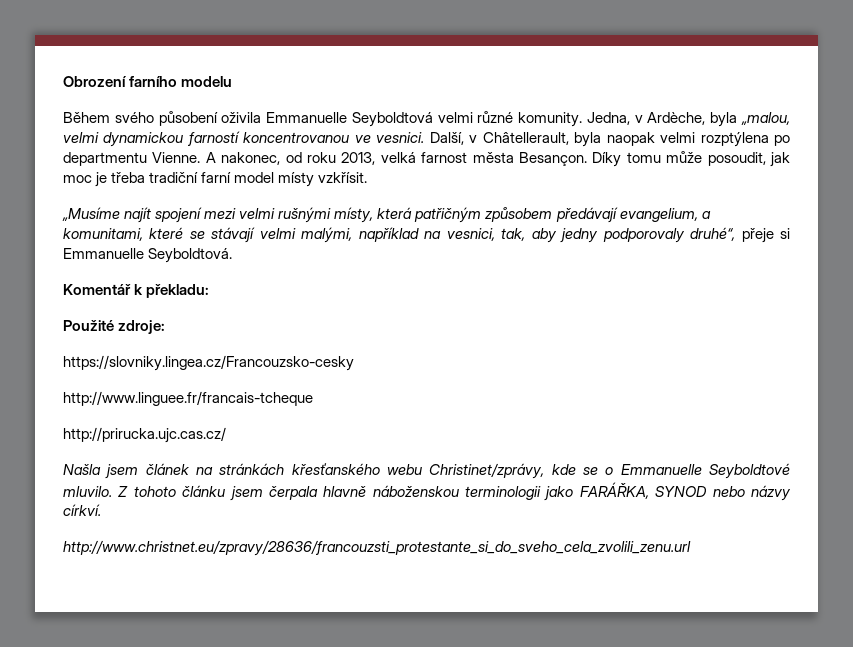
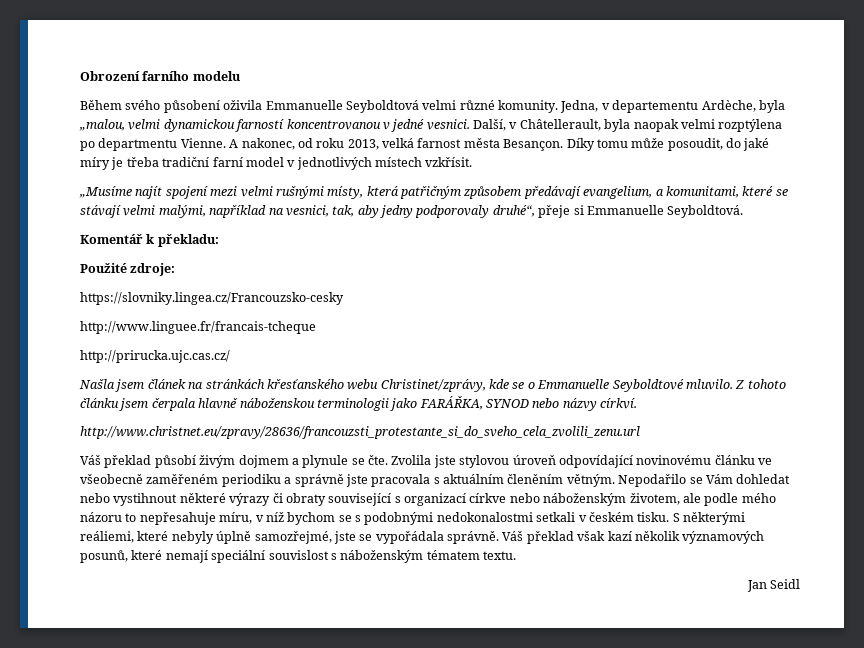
- Jedna, v Ardѐche, byla „malou, velmi dynamickou farností koncentrovanou ve vesnici.
+ Jedna, v departementu Ardѐche, byla „malou, velmi dynamickou farností koncentrovanou v jedné vesnici.
- Díky tomu může posoudit, jak moc je třeba tradiční farní model místy vzkřísit.
+ Díky tomu může posoudit, do jaké míry je třeba tradiční farní model v jednotlivých místech vzkřísit.
+ Váš překlad působí živým dojmem a plynule se čte. Zvolila jste stylovou úroveň odpovídající novinovému článku ve všeobecně zaměřeném periodiku a správně jste pracovala s aktuálním členěním větným. Nepodařilo se Vám dohledat nebo vystihnout některé výrazy či obraty související s organizací církve nebo náboženským životem, ale podle mého názoru to nepřesahuje míru, v níž bychom se s podobnými nedokonalostmi setkali v českém tisku. S některými reáliemi, které nebyly úplně samozřejmé, jste se vypořádala správně. Váš překlad však kazí několik významových posunů, které nemají speciální souvislost s náboženským tématem textu.
+ Jan Seidl

